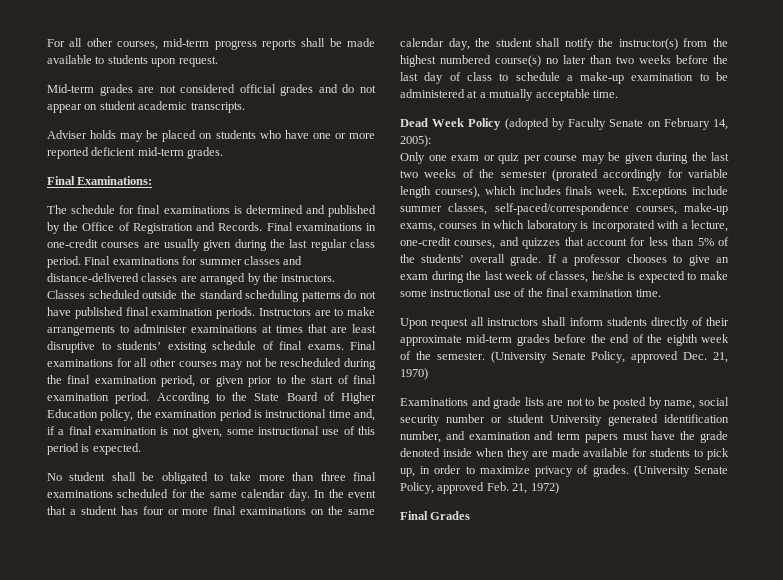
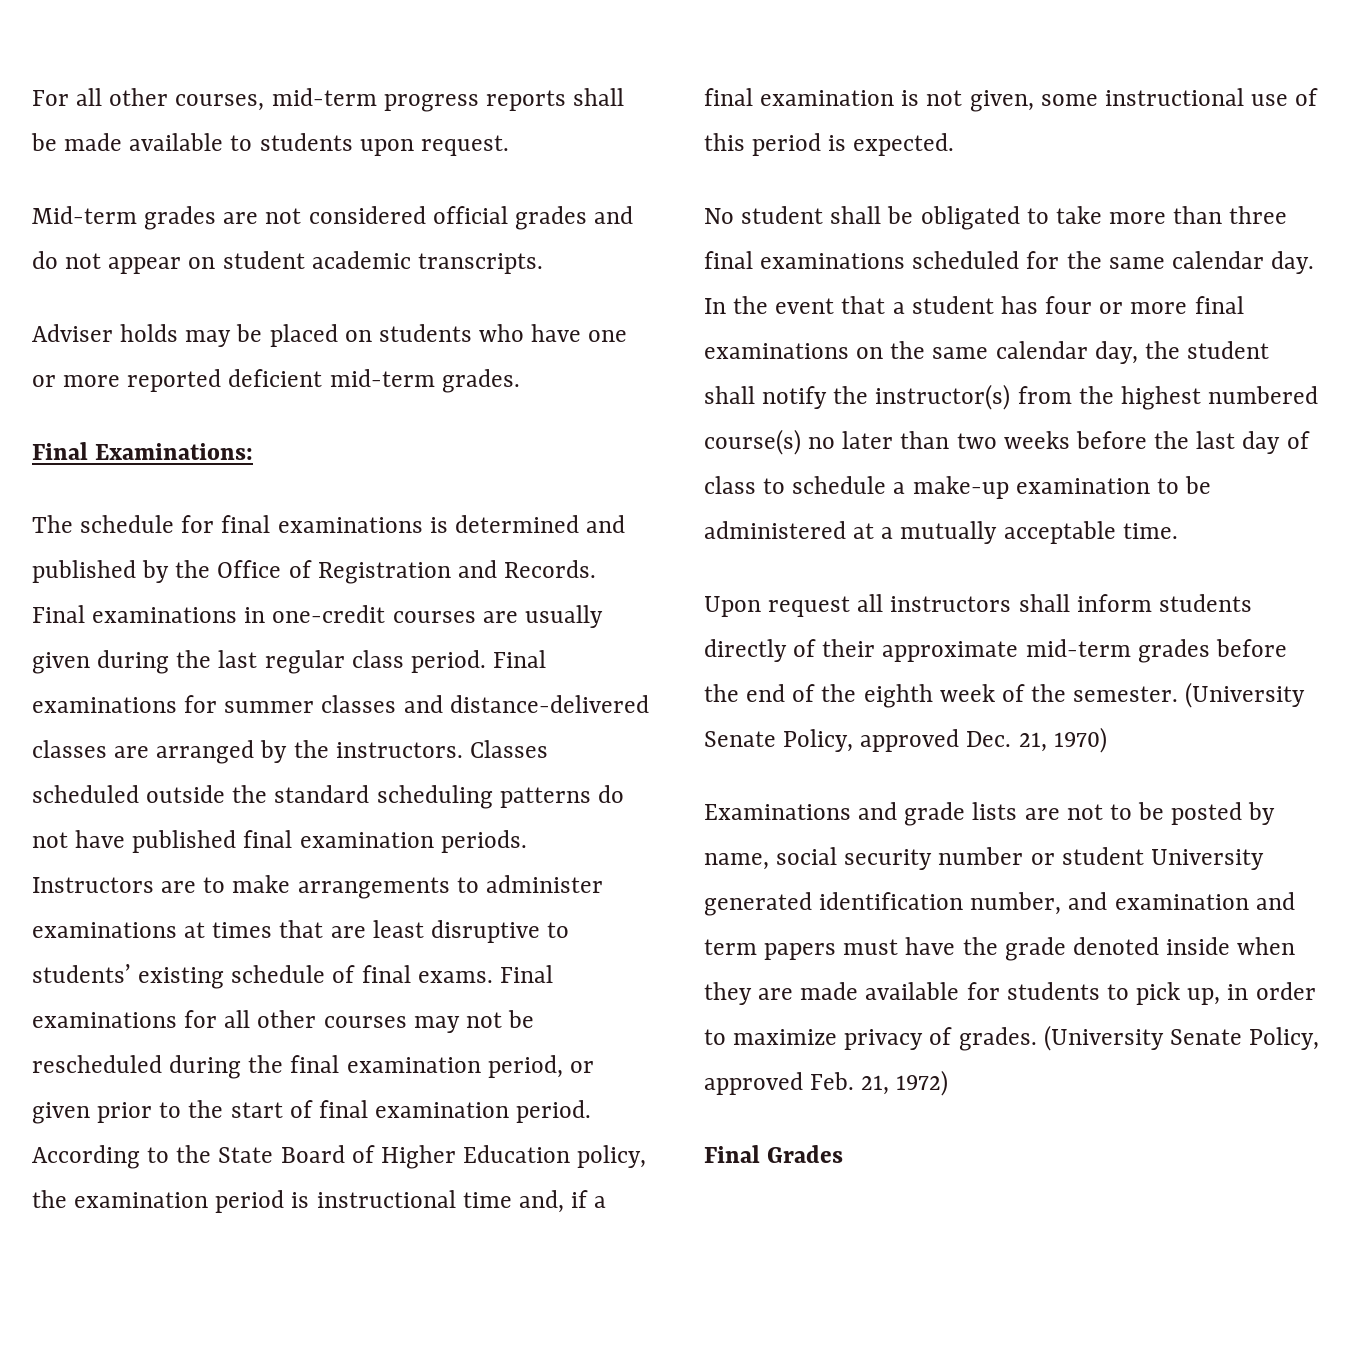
- Dead Week Policy (adopted by Faculty Senate on February 14, 2005):
- Only one exam or quiz per course may be given during the last two weeks of the semester (prorated accordingly for variable length courses), which includes finals week. Exceptions include summer classes, self-paced/correspondence courses, make-up exams, courses in which laboratory is incorporated with a lecture, one-credit courses, and quizzes that account for less than 5% of the students' overall grade. If a professor chooses to give an exam during the last week of classes, he/she is expected to make some instructional use of the final examination time.

